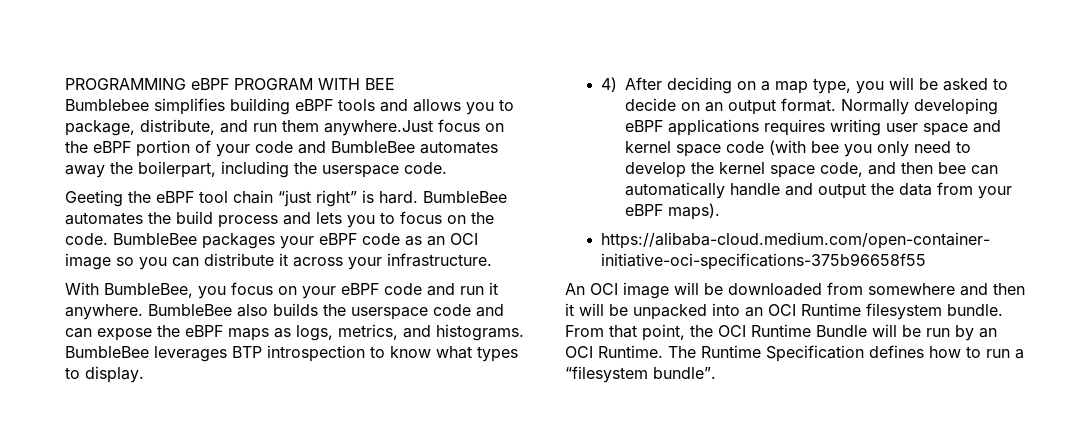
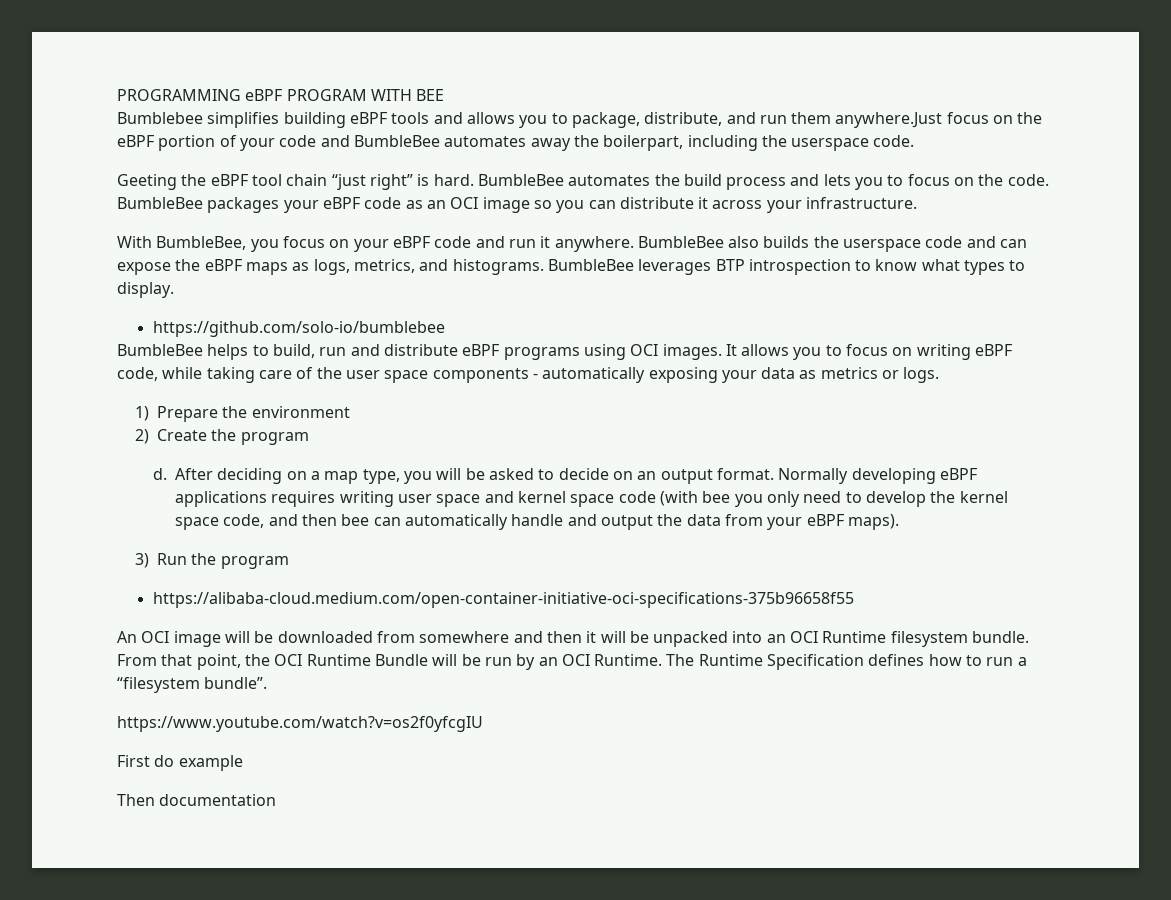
- 4) After deciding on a map type, you will be asked to decide on an output format.
+ https://github.com/solo-io/bumblebee
+ BumbleBee helps to build, run and distribute eBPF programs using OCI images. It allows you to focus on writing eBPF code, while taking care of the user space components - automatically exposing your data as metrics or logs.
+ 1) Prepare the environment
+ 2) Create the program
+ d. After deciding on a map type, you will be asked to decide on an output format.
+ 3) Run the program
+ https://www.youtube.com/watch?v=os2f0yfcgIU
+ First do example
+ Then documentation

